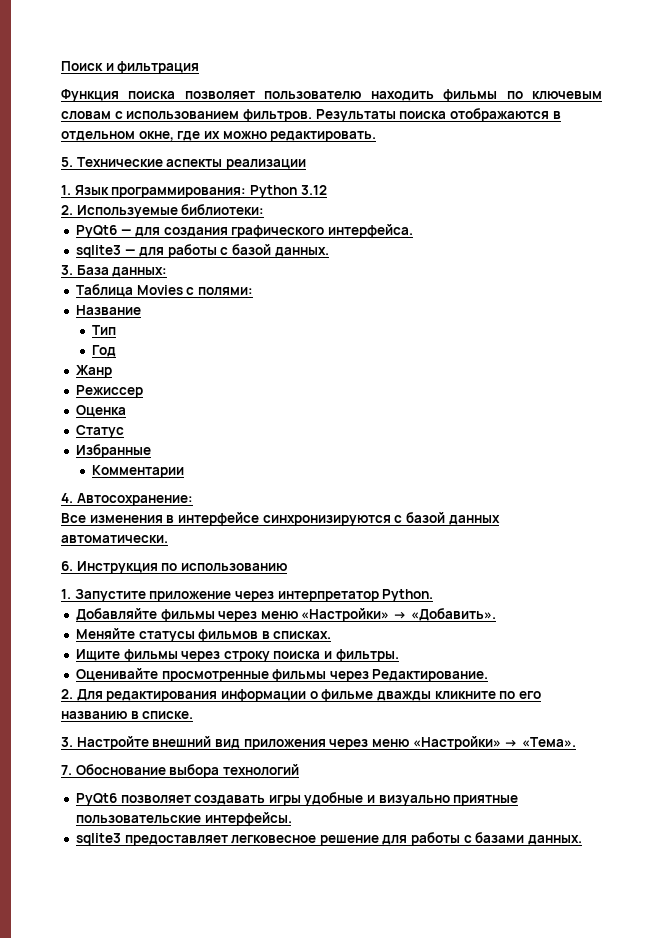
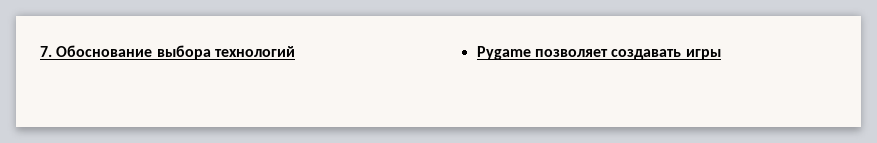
- Поиск и фильтрация
- Функция поиска позволяет пользователю находить фильмы по ключевым словам с использованием фильтров. Результаты поиска отображаются в отдельном окне, где их можно редактировать.
- 5. Технические аспекты реализации
- 1. Язык программирования: Python 3.12
- 2. Используемые библиотеки:
- PyQt6 — для создания графического интерфейса.
- sqlite3 — для работы с базой данных.
- 3. База данных:
- Таблица Movies с полями:
- Название
- Тип
- Год
- Жанр
- Режиссер
- Оценка
- Статус
- Избранные
- Комментарии
- 4. Автосохранение:
- Все изменения в интерфейсе синхронизируются с базой данных автоматически.
- 6. Инструкция по использованию
- 1. Запустите приложение через интерпретатор Python.
- Добавляйте фильмы через меню «Настройки» → «Добавить».
- Меняйте статусы фильмов в списках.
- Ищите фильмы через строку поиска и фильтры.
- Оценивайте просмотренные фильмы через Редактирование.
- 2. Для редактирования информации о фильме дважды кликните по его названию в списке.
- 3. Настройте внешний вид приложения через меню «Настройки» → «Тема».
- PyQt6 позволяет создавать игры удобные и визуально приятные пользовательские интерфейсы.
- sqlite3 предоставляет легковесное решение для работы с базами данных.
+ Pygame позволяет создавать игры

